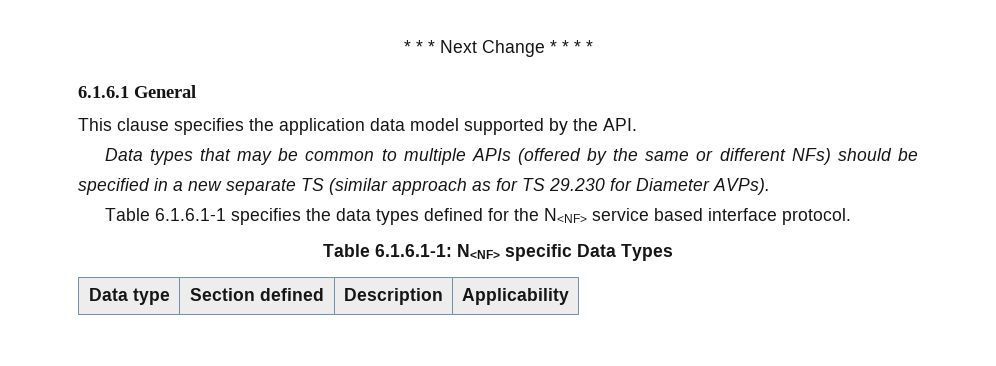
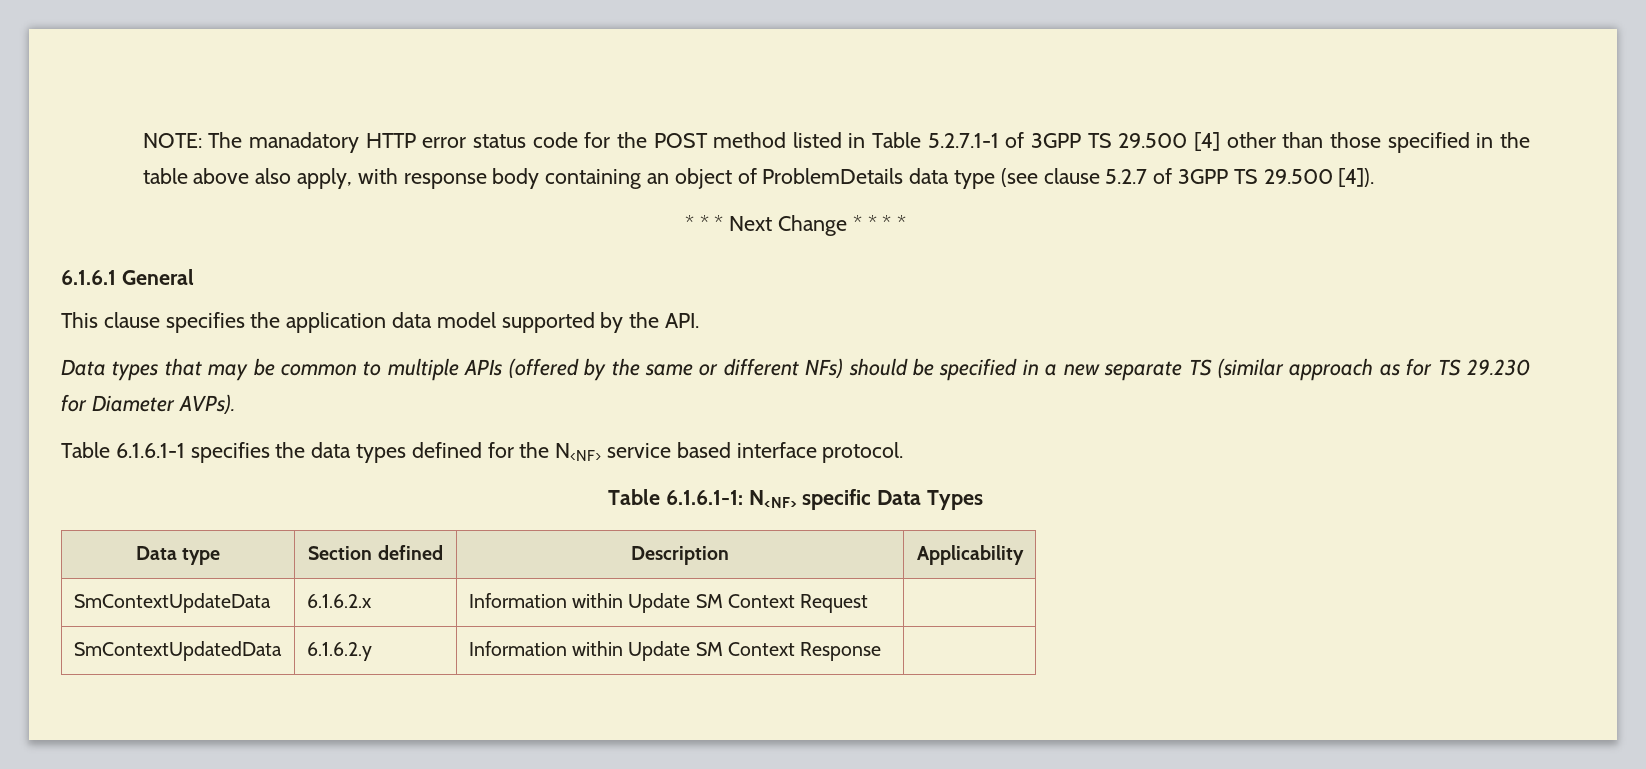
+ NOTE: The manadatory HTTP error status code for the POST method listed in Table 5.2.7.1-1 of 3GPP TS 29.500 [4] other than those specified in the table above also apply, with response body containing an object of ProblemDetails data type (see clause 5.2.7 of 3GPP TS 29.500 [4]).
+ SmContextUpdateData | 6.1.6.2.x | Information within Update SM Context Request |
+ SmContextUpdatedData | 6.1.6.2.y | Information within Update SM Context Response |

